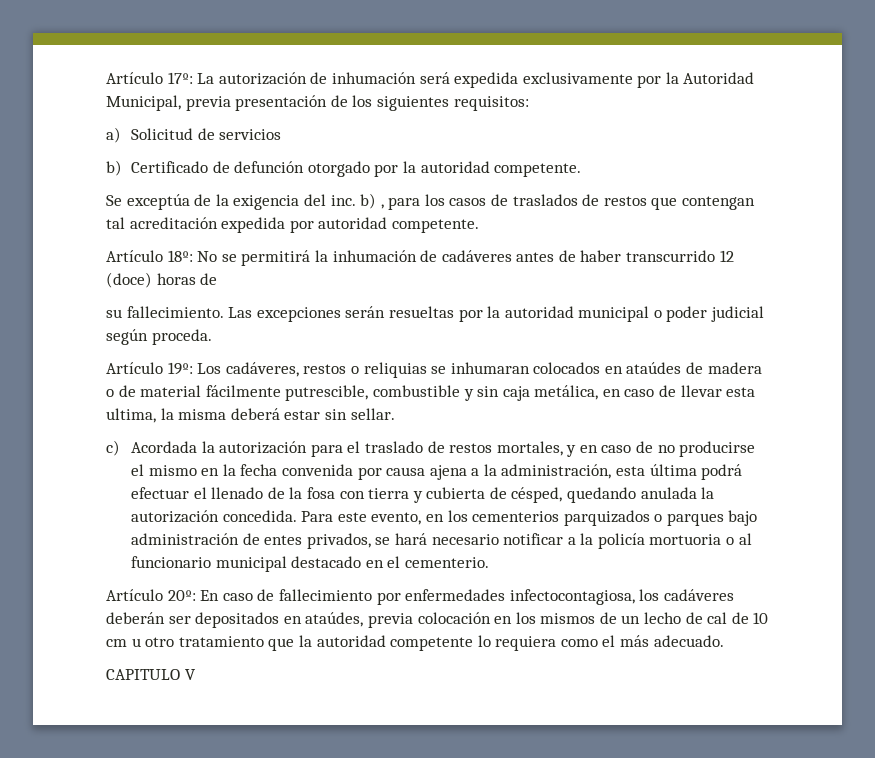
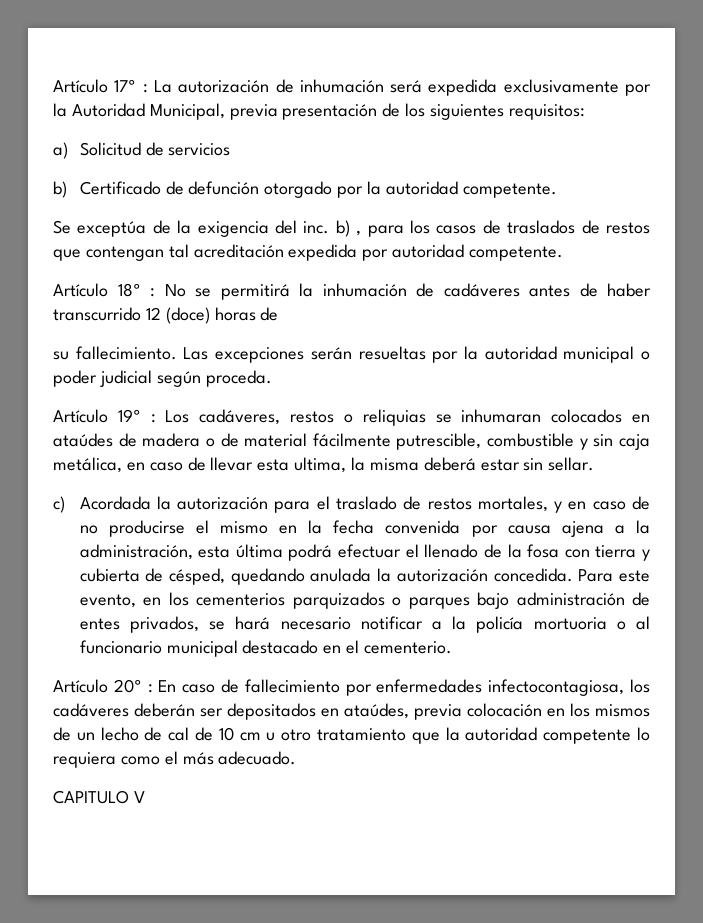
- Artículo 17º: La autorización de inhumación será expedida exclusivamente por la Autoridad Municipal, previa presentación de los siguientes requisitos:
+ Artículo 17º : La autorización de inhumación será expedida exclusivamente por la Autoridad Municipal, previa presentación de los siguientes requisitos:
- Artículo 18º: No se permitirá la inhumación de cadáveres antes de haber transcurrido 12 (doce) horas de
+ Artículo 18º : No se permitirá la inhumación de cadáveres antes de haber transcurrido 12 (doce) horas de
- Artículo 19º: Los cadáveres, restos o reliquias se inhumaran colocados en ataúdes de madera o de material fácilmente putrescible, combustible y sin caja metálica, en caso de llevar esta ultima, la misma deberá estar sin sellar.
+ Artículo 19º : Los cadáveres, restos o reliquias se inhumaran colocados en ataúdes de madera o de material fácilmente putrescible, combustible y sin caja metálica, en caso de llevar esta ultima, la misma deberá estar sin sellar.
- Artículo 20º: En caso de fallecimiento por enfermedades infectocontagiosa, los cadáveres deberán ser depositados en ataúdes, previa colocación en los mismos de un lecho de cal de 10 cm u otro tratamiento que la autoridad competente lo requiera como el más adecuado.
+ Artículo 20º : En caso de fallecimiento por enfermedades infectocontagiosa, los cadáveres deberán ser depositados en ataúdes, previa colocación en los mismos de un lecho de cal de 10 cm u otro tratamiento que la autoridad competente lo requiera como el más adecuado.

